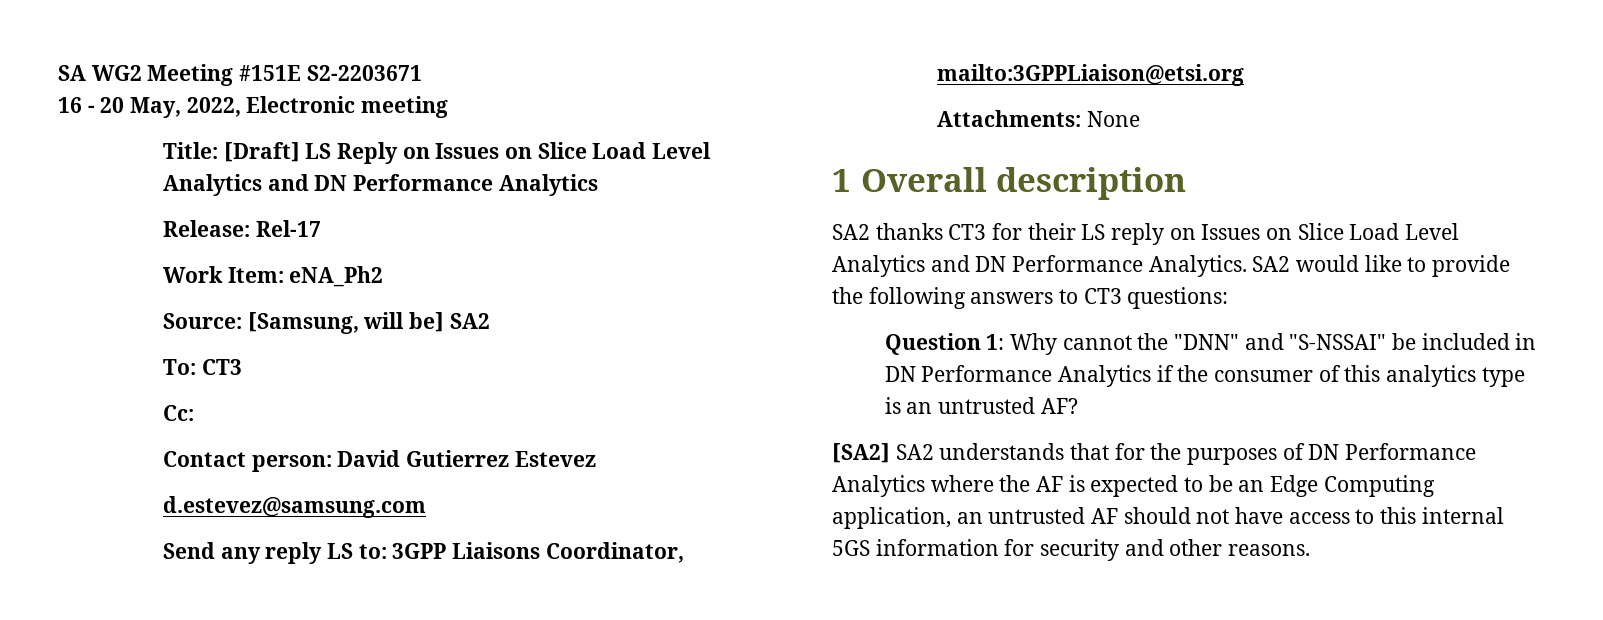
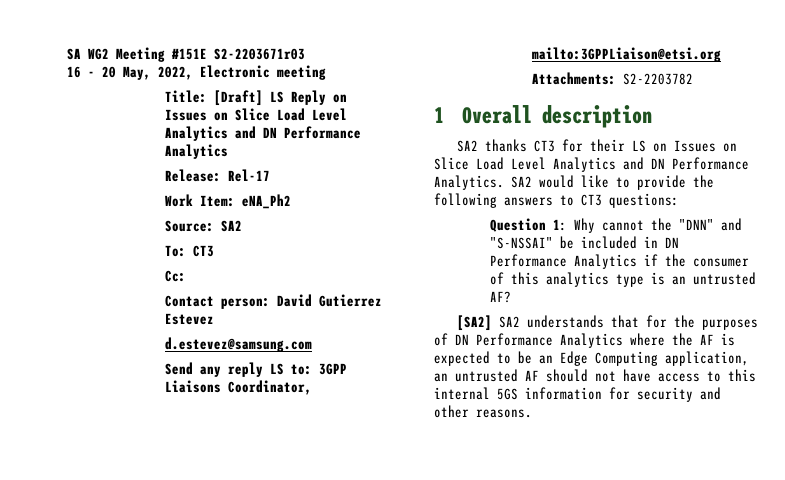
- SA WG2 Meeting #151E S2-2203671
+ SA WG2 Meeting #151E S2-2203671r03
- Source: [Samsung, will be] SA2
+ Source: SA2
- Attachments: None
+ Attachments: S2-2203782
- SA2 thanks CT3 for their LS reply on Issues on Slice Load Level Analytics and DN Performance Analytics.
+ SA2 thanks CT3 for their LS on Issues on Slice Load Level Analytics and DN Performance Analytics.

